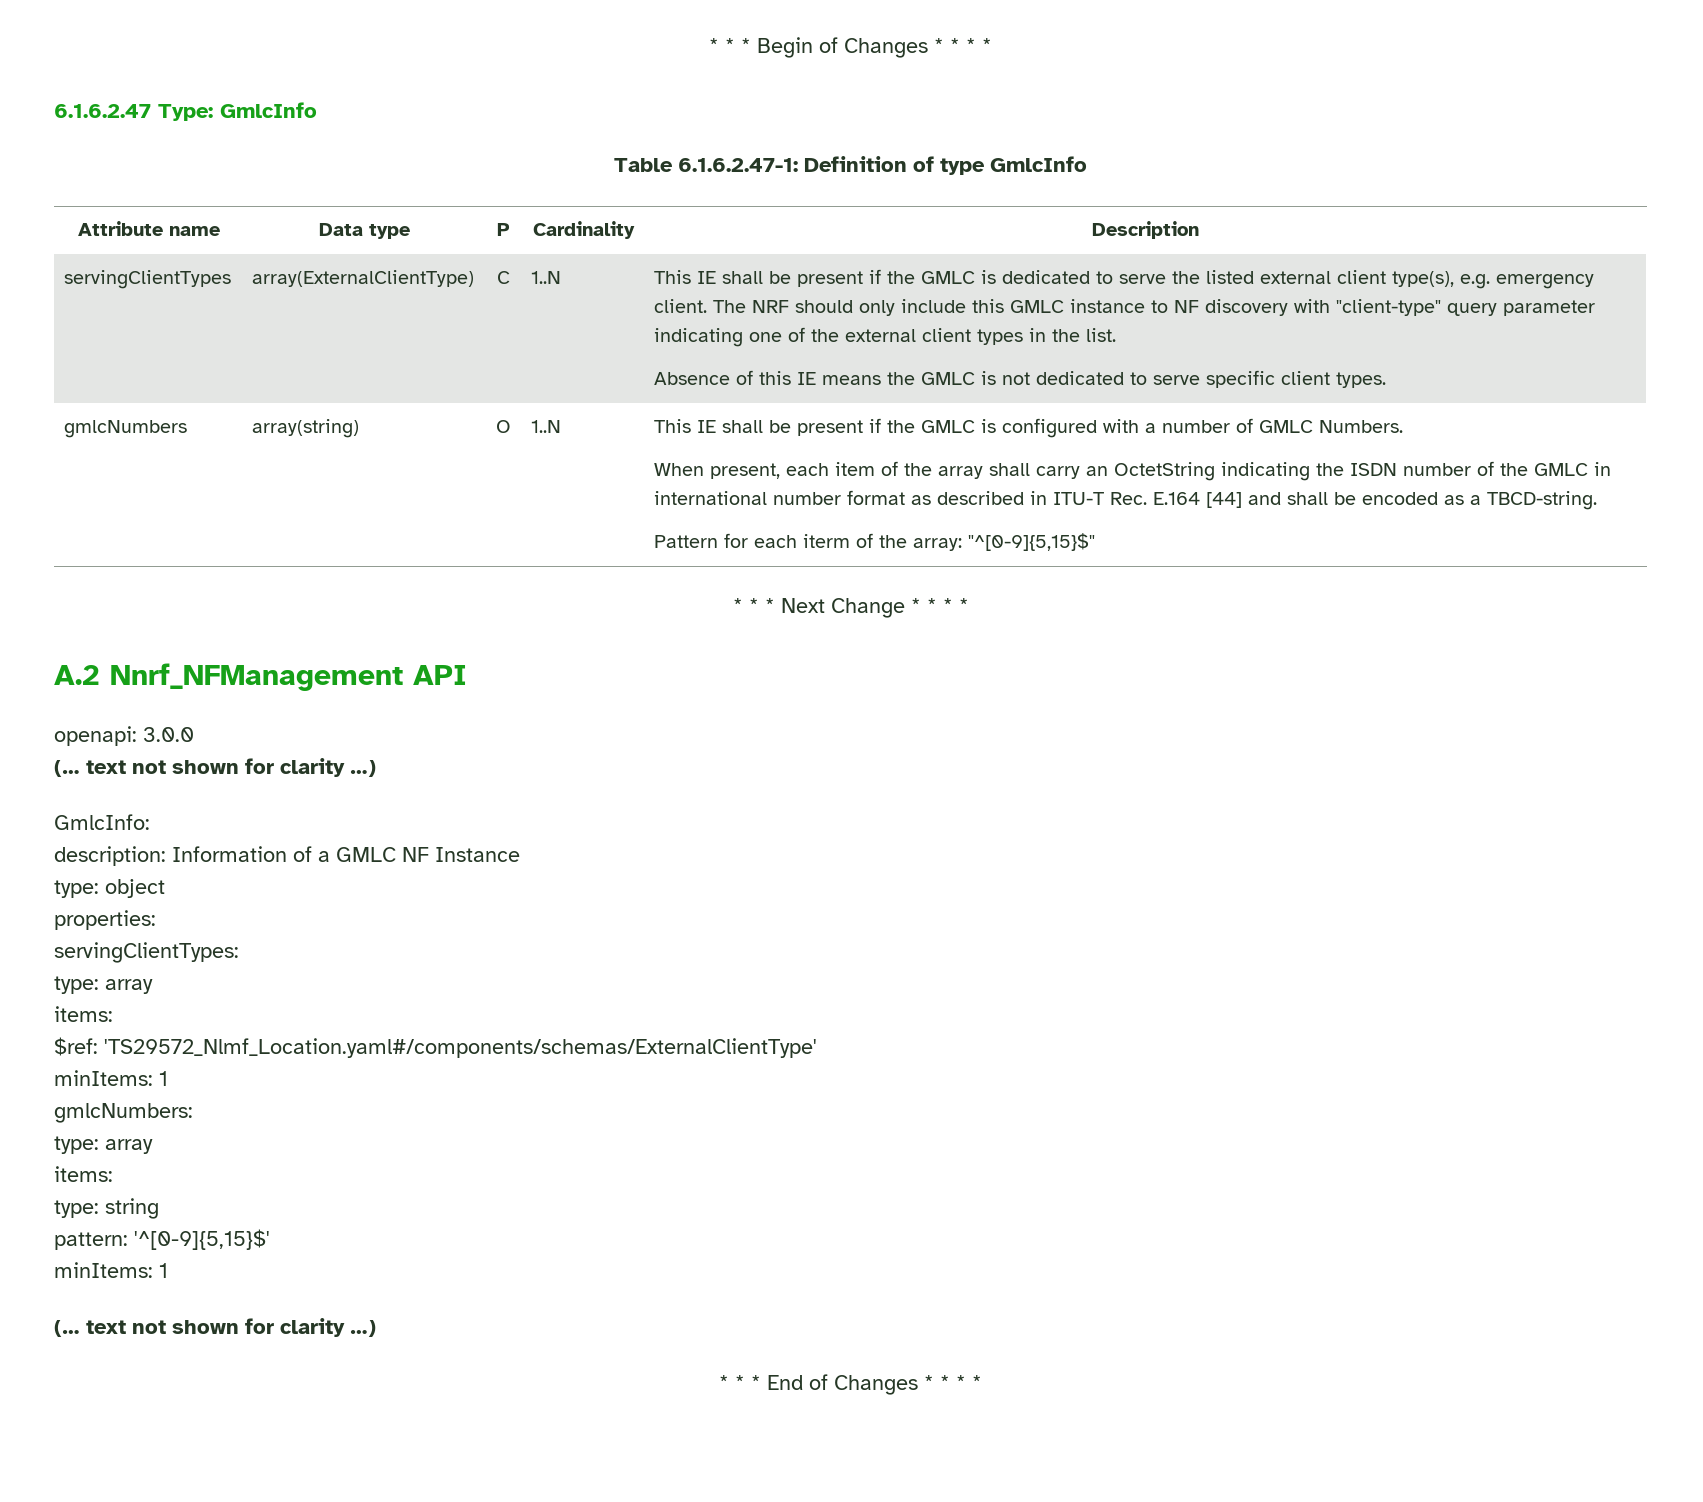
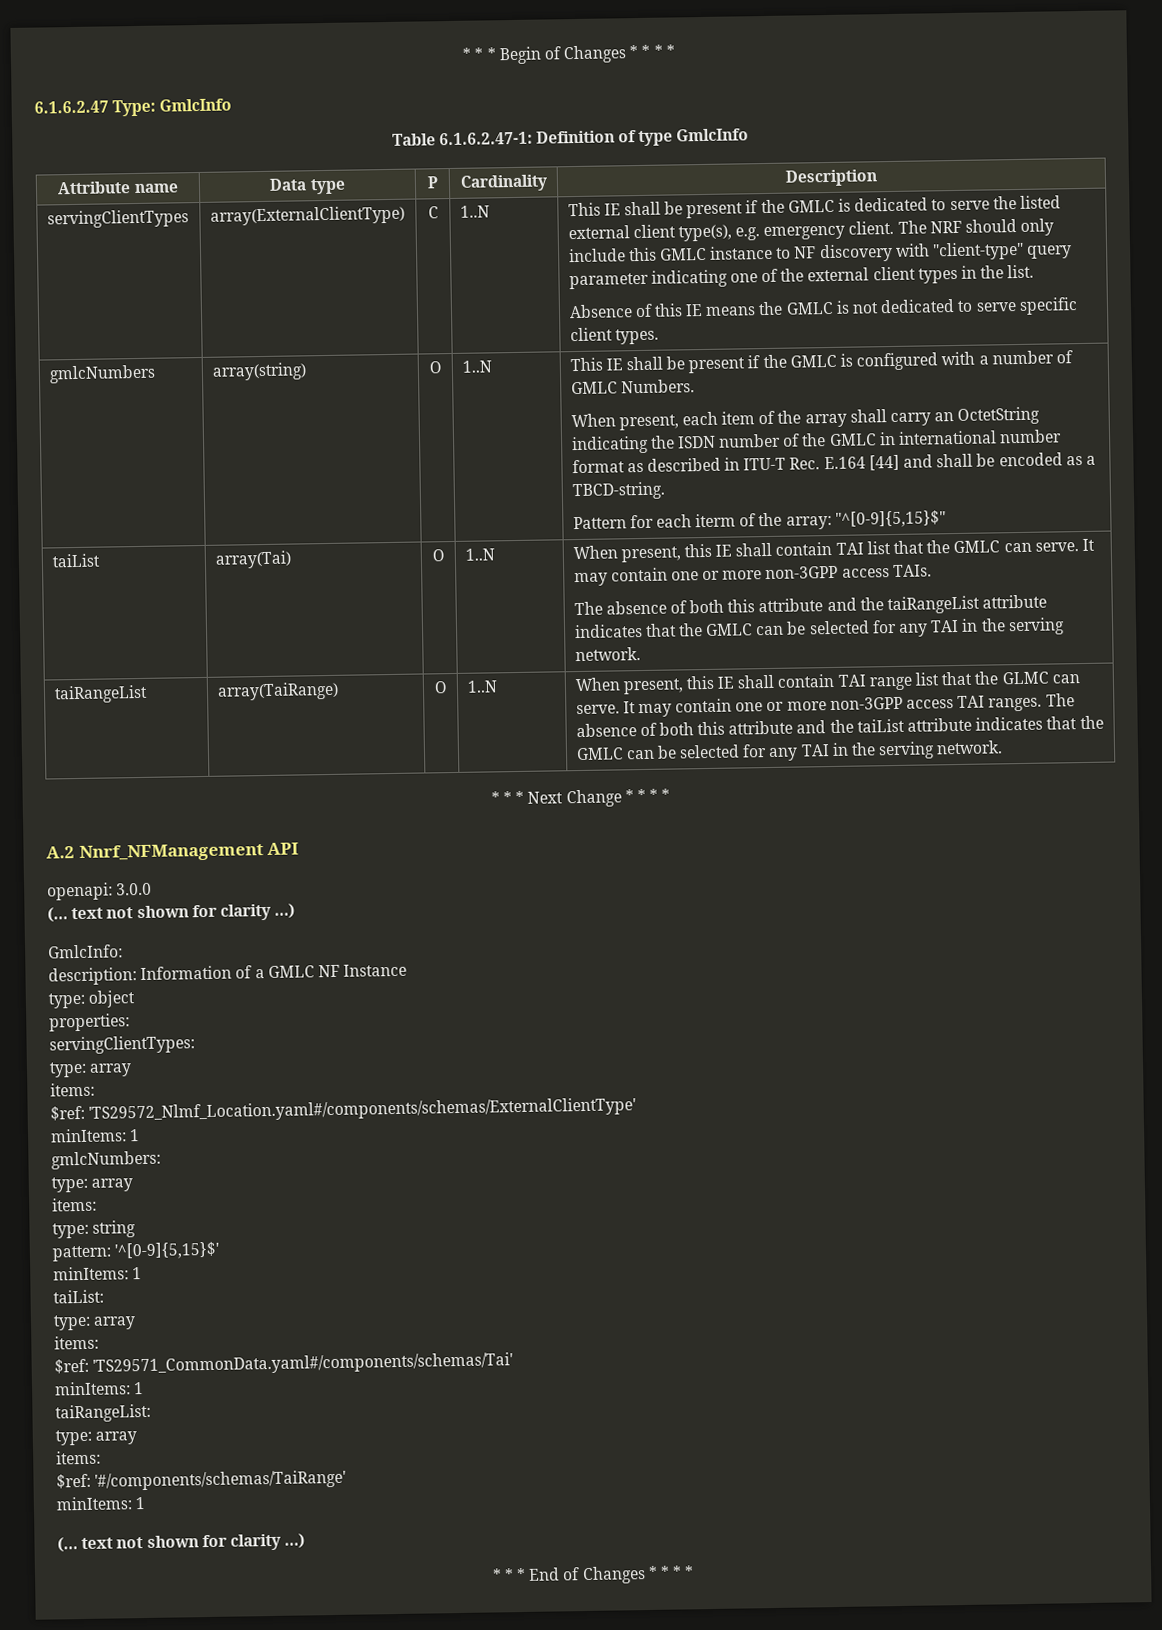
+ taiList | array(Tai) | O | 1..N | When present, this IE shall contain TAI list that the GMLC can serve. It may contain one or more non-3GPP access TAIs.
+ The absence of both this attribute and the taiRangeList attribute indicates that the GMLC can be selected for any TAI in the serving network.
+ taiRangeList | array(TaiRange) | O | 1..N | When present, this IE shall contain TAI range list that the GLMC can serve. It may contain one or more non-3GPP access TAI ranges. The absence of both this attribute and the taiList attribute indicates that the GMLC can be selected for any TAI in the serving network.
+ taiList:
+ type: array
+ items:
+ $ref: 'TS29571_CommonData.yaml#/components/schemas/Tai'
+ minItems: 1
+ taiRangeList:
+ type: array
+ items:
+ $ref: '#/components/schemas/TaiRange'
+ minItems: 1

